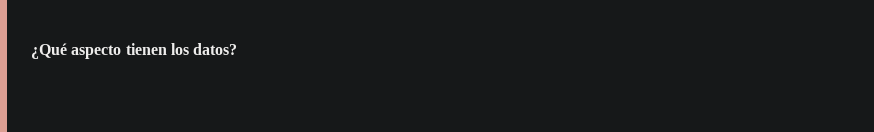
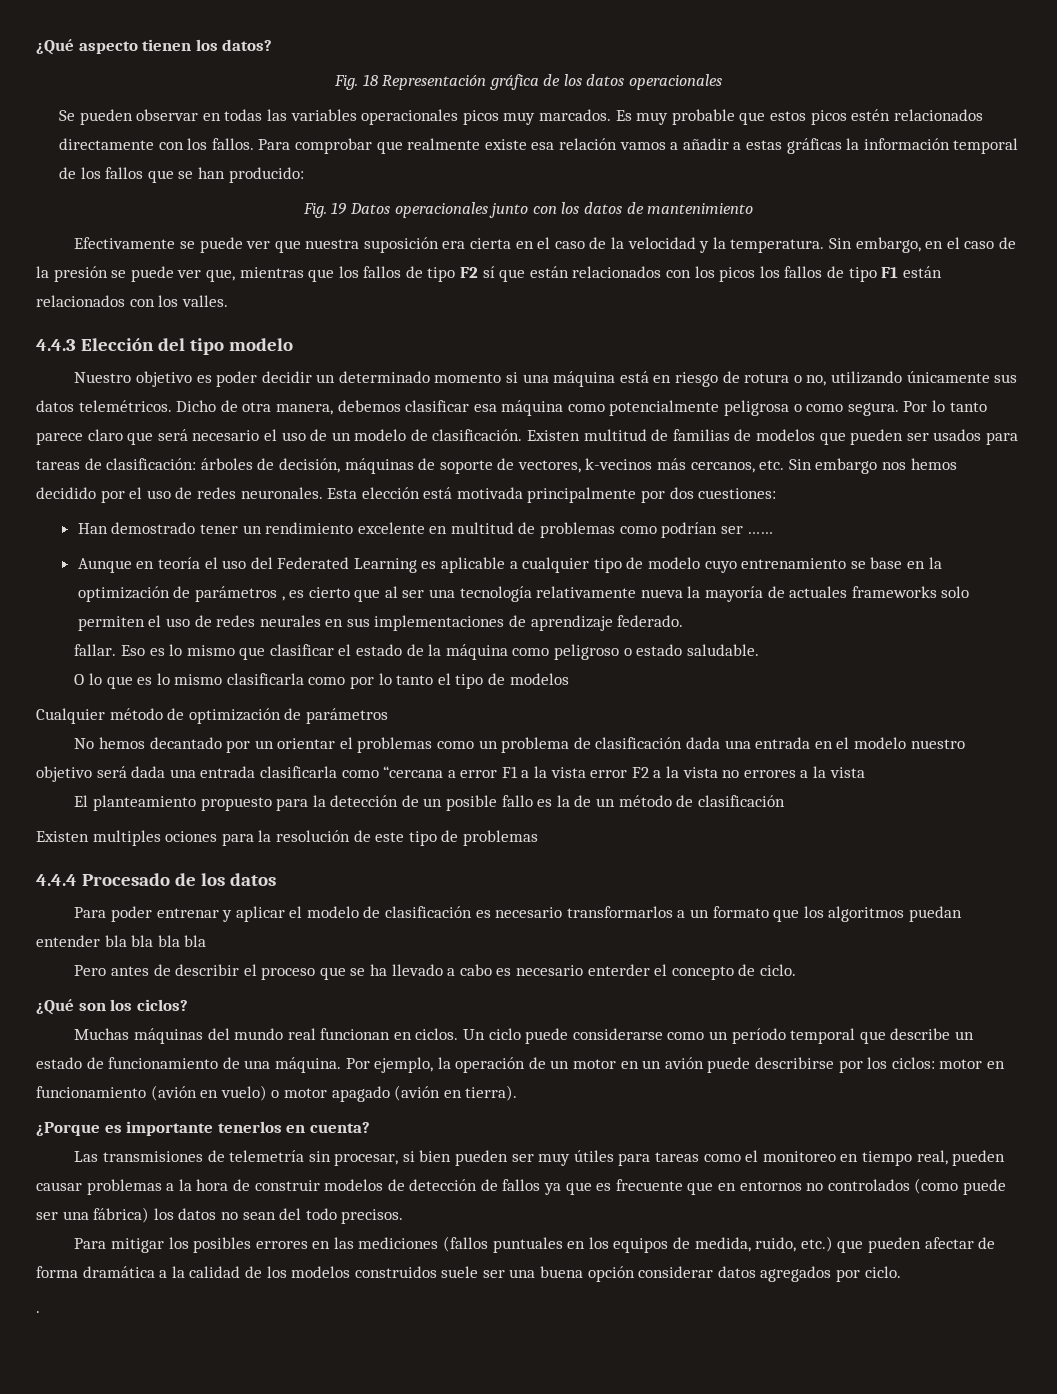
+ Fig. 18 Representación gráfica de los datos operacionales
+ Se pueden observar en todas las variables operacionales picos muy marcados. Es muy probable que estos picos estén relacionados directamente con los fallos. Para comprobar que realmente existe esa relación vamos a añadir a estas gráficas la información temporal de los fallos que se han producido:
+ Fig. 19 Datos operacionales junto con los datos de mantenimiento
+ Efectivamente se puede ver que nuestra suposición era cierta en el caso de la velocidad y la temperatura. Sin embargo, en el caso de la presión se puede ver que, mientras que los fallos de tipo F2 sí que están relacionados con los picos los fallos de tipo F1 están relacionados con los valles.
+ 4.4.3 Elección del tipo modelo
+ Nuestro objetivo es poder decidir un determinado momento si una máquina está en riesgo de rotura o no, utilizando únicamente sus datos telemétricos. Dicho de otra manera, debemos clasificar esa máquina como potencialmente peligrosa o como segura. Por lo tanto parece claro que será necesario el uso de un modelo de clasificación. Existen multitud de familias de modelos que pueden ser usados para tareas de clasificación: árboles de decisión, máquinas de soporte de vectores, k-vecinos más cercanos, etc. Sin embargo nos hemos decidido por el uso de redes neuronales. Esta elección está motivada principalmente por dos cuestiones:
+ Han demostrado tener un rendimiento excelente en multitud de problemas como podrían ser ……
+ Aunque en teoría el uso del Federated Learning es aplicable a cualquier tipo de modelo cuyo entrenamiento se base en la optimización de parámetros , es cierto que al ser una tecnología relativamente nueva la mayoría de actuales frameworks solo permiten el uso de redes neurales en sus implementaciones de aprendizaje federado.
+ fallar. Eso es lo mismo que clasificar el estado de la máquina como peligroso o estado saludable.
+ O lo que es lo mismo clasificarla como por lo tanto el tipo de modelos
+ Cualquier método de optimización de parámetros
+ No hemos decantado por un orientar el problemas como un problema de clasificación dada una entrada en el modelo nuestro objetivo será dada una entrada clasificarla como “cercana a error F1 a la vista error F2 a la vista no errores a la vista
+ El planteamiento propuesto para la detección de un posible fallo es la de un método de clasificación
+ Existen multiples ociones para la resolución de este tipo de problemas
+ 4.4.4 Procesado de los datos
+ Para poder entrenar y aplicar el modelo de clasificación es necesario transformarlos a un formato que los algoritmos puedan entender bla bla bla bla
+ Pero antes de describir el proceso que se ha llevado a cabo es necesario enterder el concepto de ciclo.
+ ¿Qué son los ciclos?
+ Muchas máquinas del mundo real funcionan en ciclos. Un ciclo puede considerarse como un período temporal que describe un estado de funcionamiento de una máquina. Por ejemplo, la operación de un motor en un avión puede describirse por los ciclos: motor en funcionamiento (avión en vuelo) o motor apagado (avión en tierra).
+ ¿Porque es importante tenerlos en cuenta?
+ Las transmisiones de telemetría sin procesar, si bien pueden ser muy útiles para tareas como el monitoreo en tiempo real, pueden causar problemas a la hora de construir modelos de detección de fallos ya que es frecuente que en entornos no controlados (como puede ser una fábrica) los datos no sean del todo precisos.
+ Para mitigar los posibles errores en las mediciones (fallos puntuales en los equipos de medida, ruido, etc.) que pueden afectar de forma dramática a la calidad de los modelos construidos suele ser una buena opción considerar datos agregados por ciclo.
+ .

